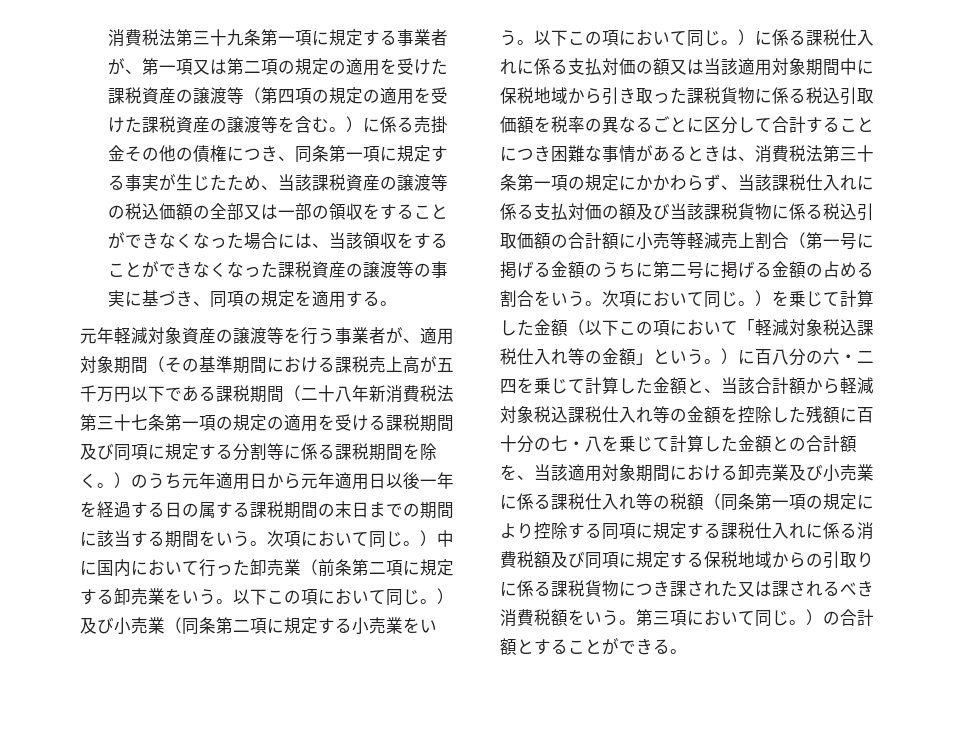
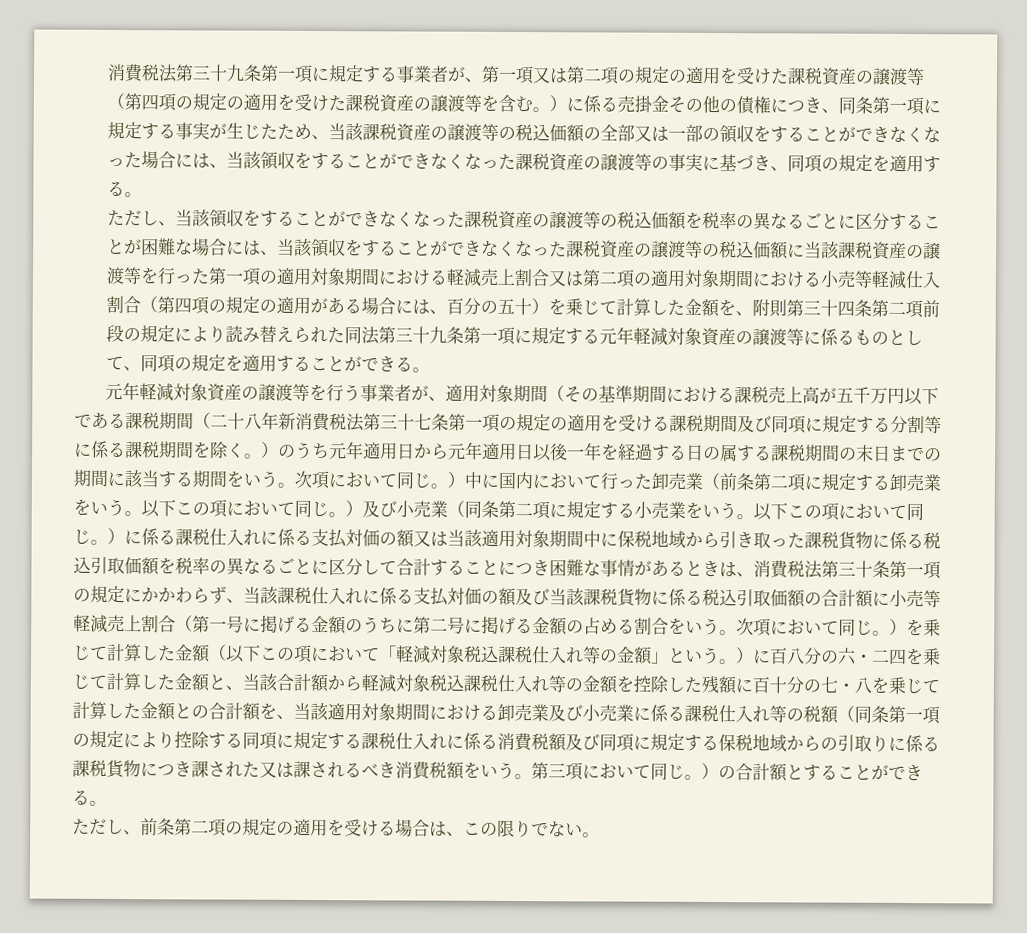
+ ただし、当該領収をすることができなくなった課税資産の譲渡等の税込価額を税率の異なるごとに区分することが困難な場合には、当該領収をすることができなくなった課税資産の譲渡等の税込価額に当該課税資産の譲渡等を行った第一項の適用対象期間における軽減売上割合又は第二項の適用対象期間における小売等軽減仕入割合（第四項の規定の適用がある場合には、百分の五十）を乗じて計算した金額を、附則第三十四条第二項前段の規定により読み替えられた同法第三十九条第一項に規定する元年軽減対象資産の譲渡等に係るものとして、同項の規定を適用することができる。
+ ただし、前条第二項の規定の適用を受ける場合は、この限りでない。

